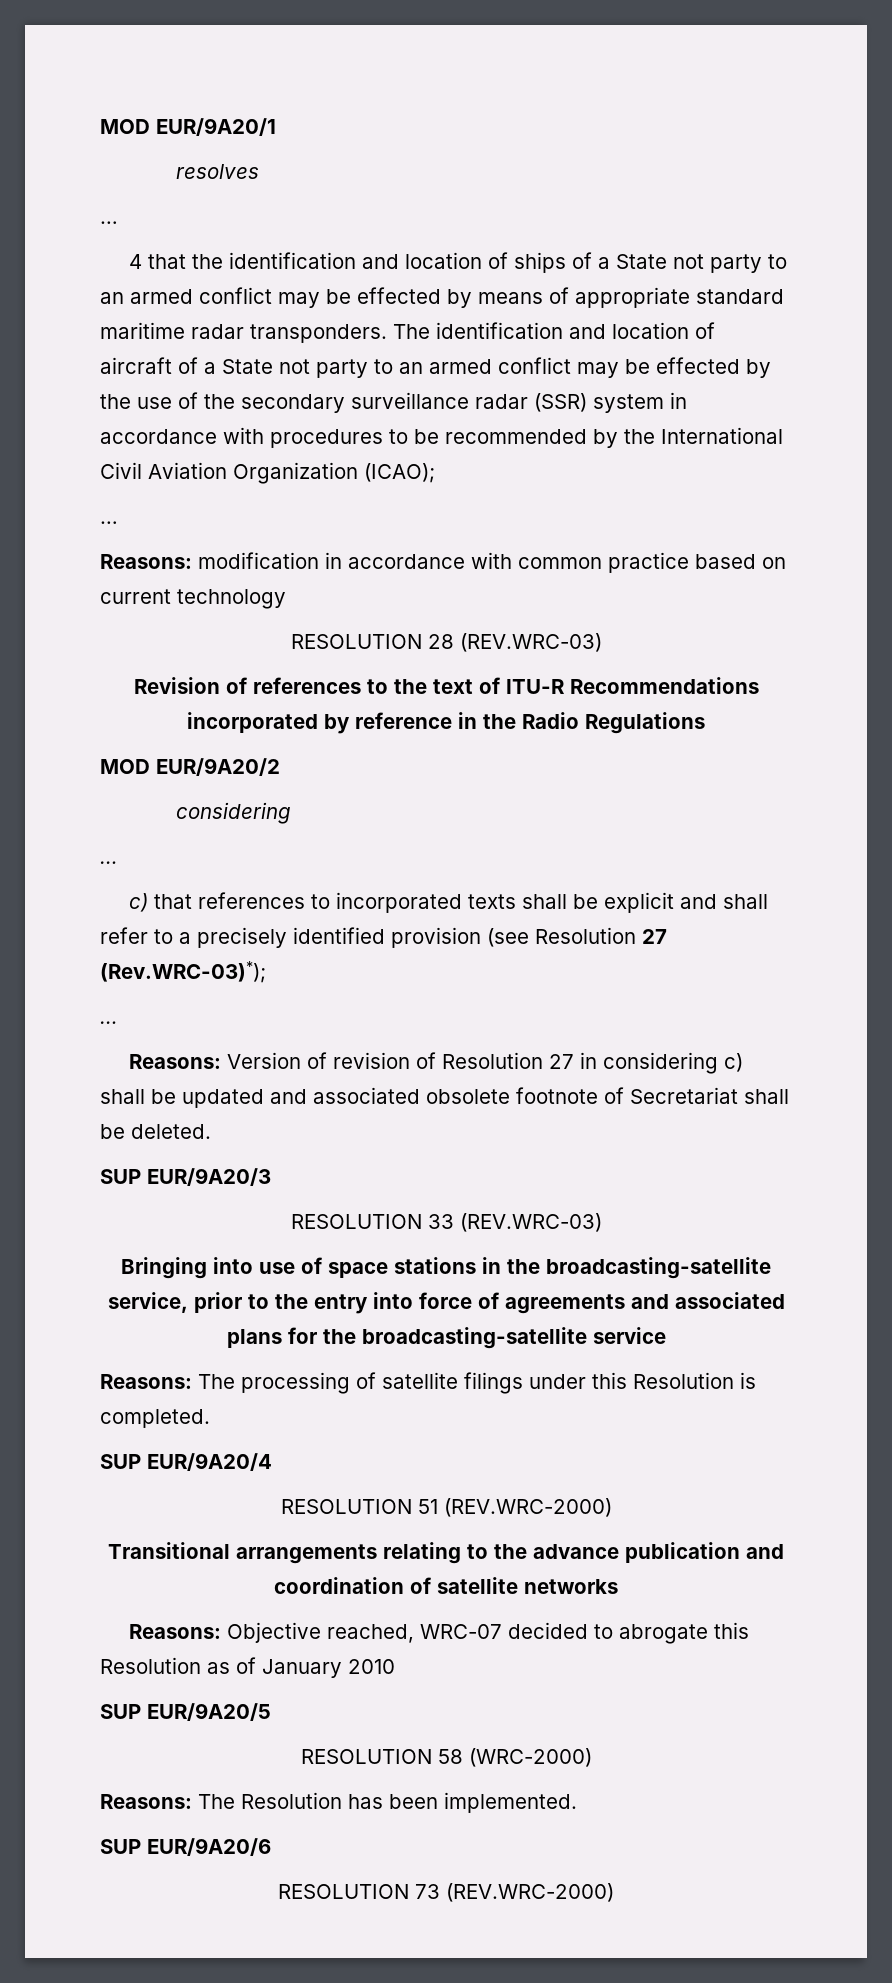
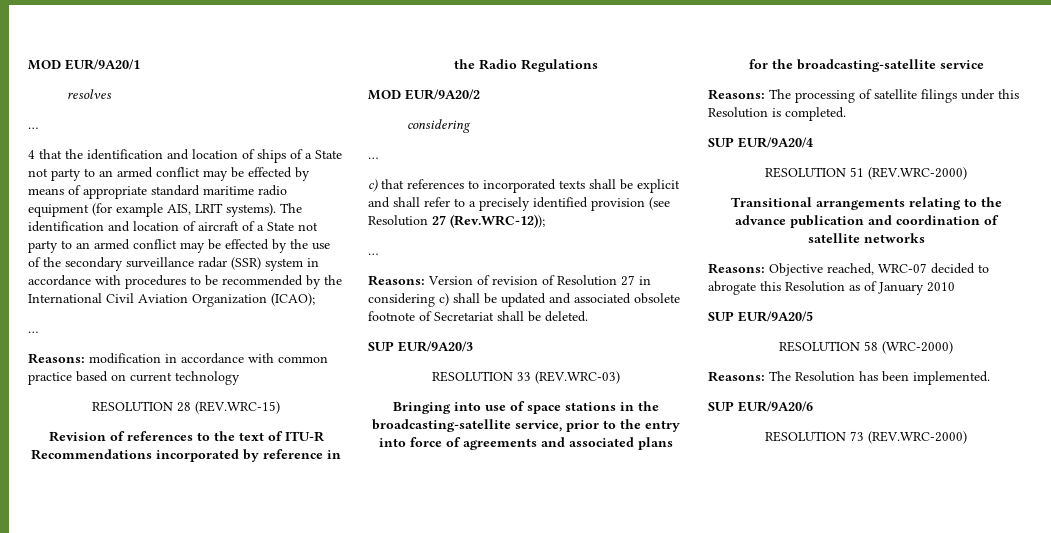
- 4 that the identification and location of ships of a State not party to an armed conflict may be effected by means of appropriate standard maritime radar transponders.
+ 4 that the identification and location of ships of a State not party to an armed conflict may be effected by means of appropriate standard maritime radio equipment (for example AIS, LRIT systems).
- RESOLUTION 28 (REV.WRC-03)
+ RESOLUTION 28 (REV.WRC-15)
- c) that references to incorporated texts shall be explicit and shall refer to a precisely identified provision (see Resolution 27 (Rev.WRC-03)*);
+ c) that references to incorporated texts shall be explicit and shall refer to a precisely identified provision (see Resolution 27 (Rev.WRC-12));

